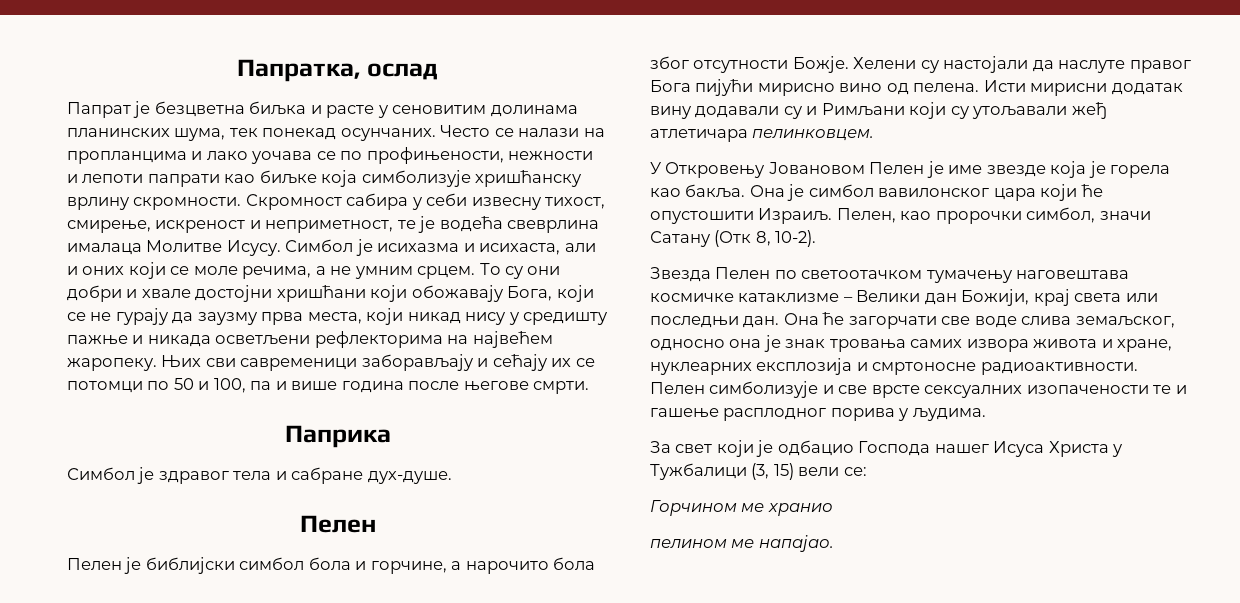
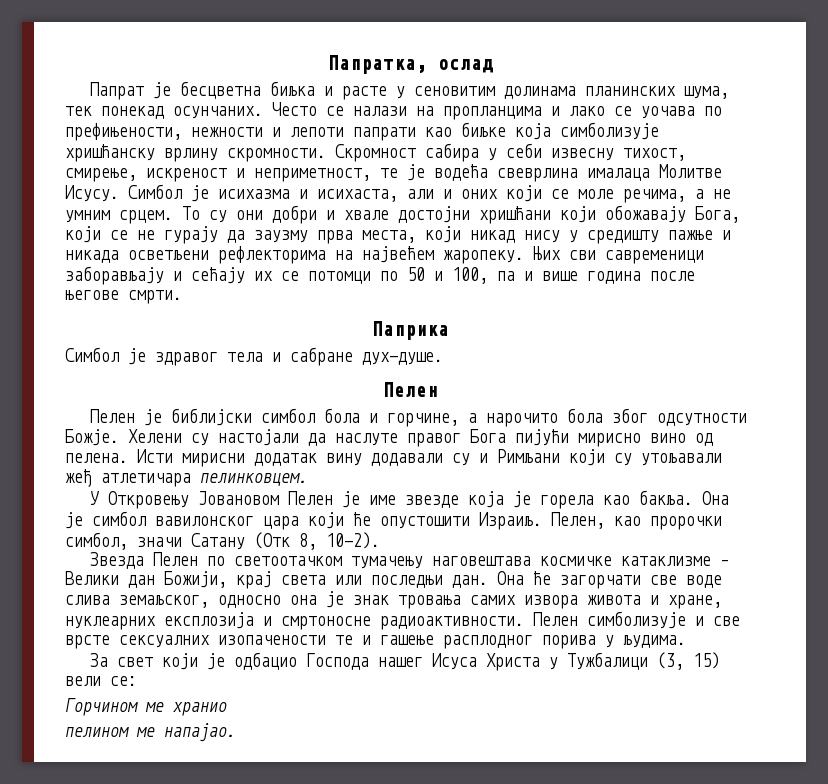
- Папрат је безцветна биљка и расте у сеновитим долинама планинских шума, тек понекад осунчаних.
+ Папрат је бесцветна биљка и расте у сеновитим долинама планинских шума, тек понекад осунчаних.
- Често се налази на пропланцима и лако уочава се по профињености, нежности и лепоти папрати као биљке која симболизује хришћанску врлину скромности.
+ Често се налази на пропланцима и лако се уочава по префињености, нежности и лепоти папрати као биљке која симболизује хришћанску врлину скромности.
- Пелен је библијски симбол бола и горчине, а нарочито бола због отсутности Божје.
+ Пелен је библијски симбол бола и горчине, а нарочито бола због одсутности Божје.

